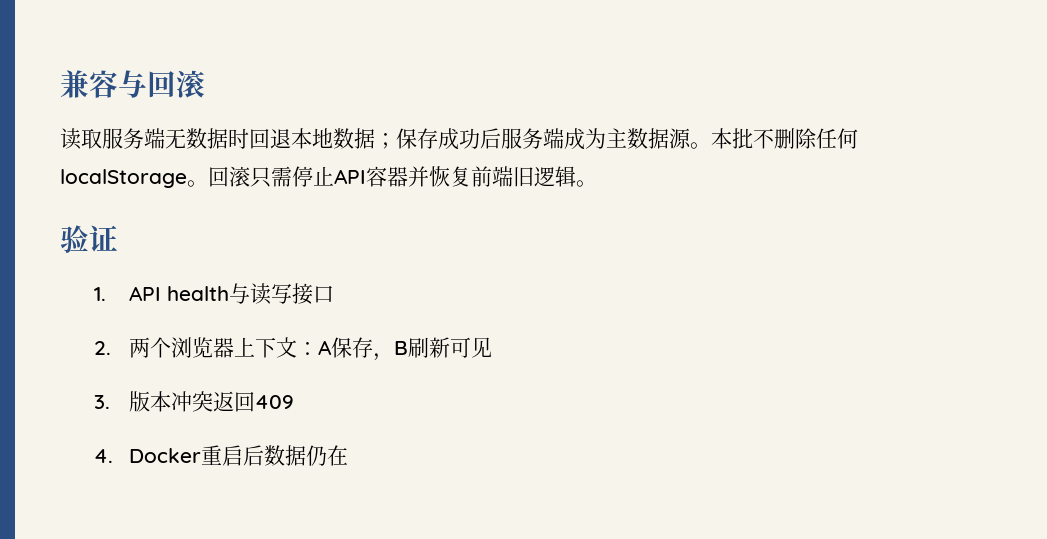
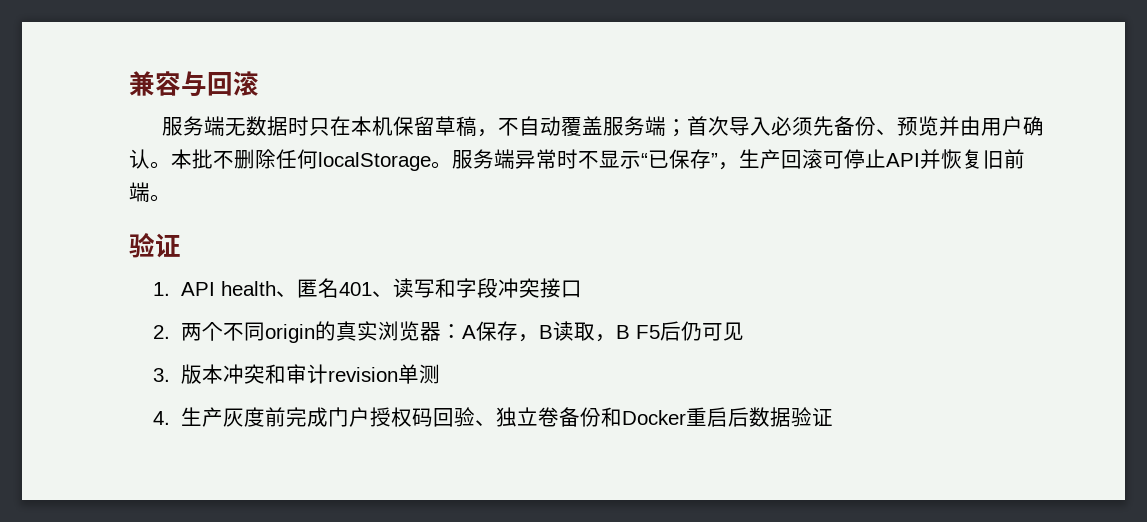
- 读取服务端无数据时回退本地数据；保存成功后服务端成为主数据源。
+ 服务端无数据时只在本机保留草稿，不自动覆盖服务端；首次导入必须先备份、预览并由用户确认。
- 回滚只需停止API容器并恢复前端旧逻辑。
+ 服务端异常时不显示“已保存”，生产回滚可停止API并恢复旧前端。
- 1. API health与读写接口
- 2.两个浏览器上下文：A保存，B刷新可见
- 3.版本冲突返回409
- 4. Docker重启后数据仍在
+ 1. API health、匿名401、读写和字段冲突接口
+ 2.两个不同origin的真实浏览器：A保存，B读取，B F5后仍可见
+ 3.版本冲突和审计revision单测
+ 4.生产灰度前完成门户授权码回验、独立卷备份和Docker重启后数据验证

